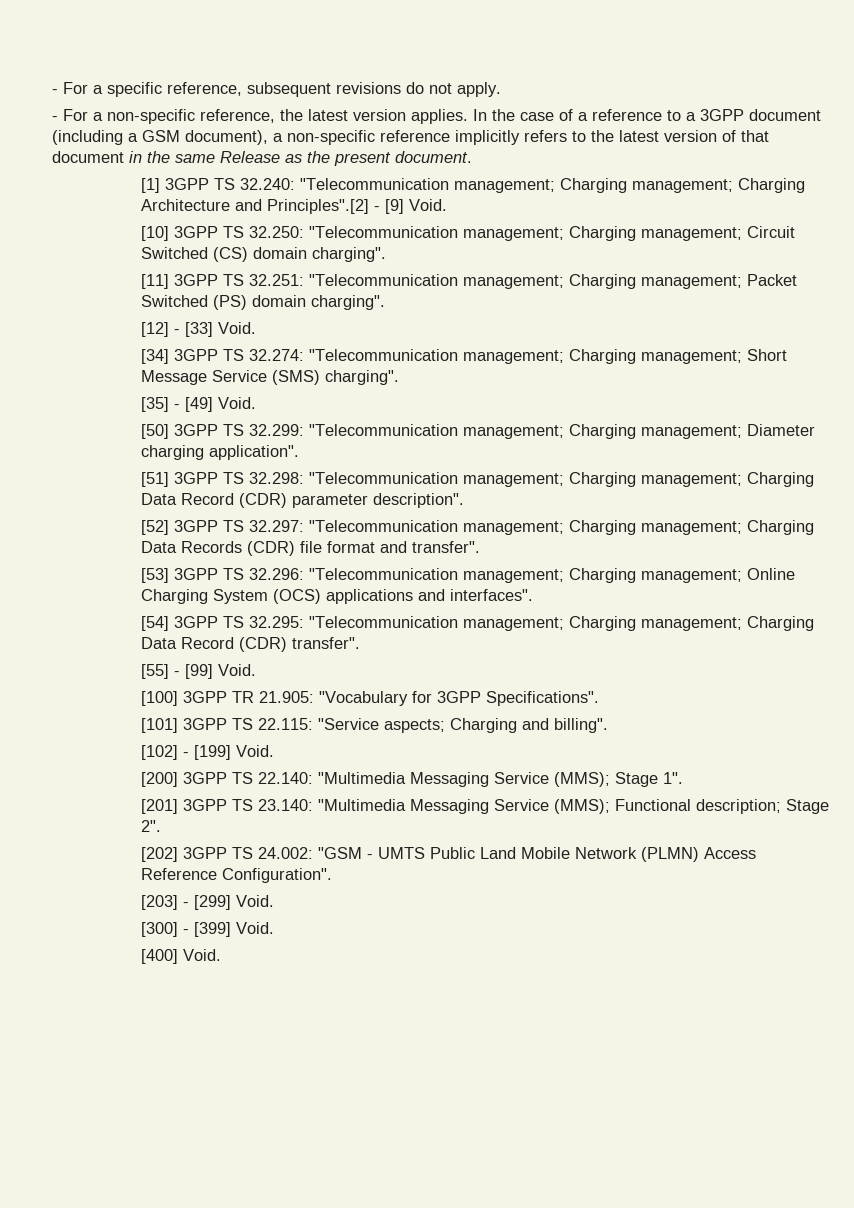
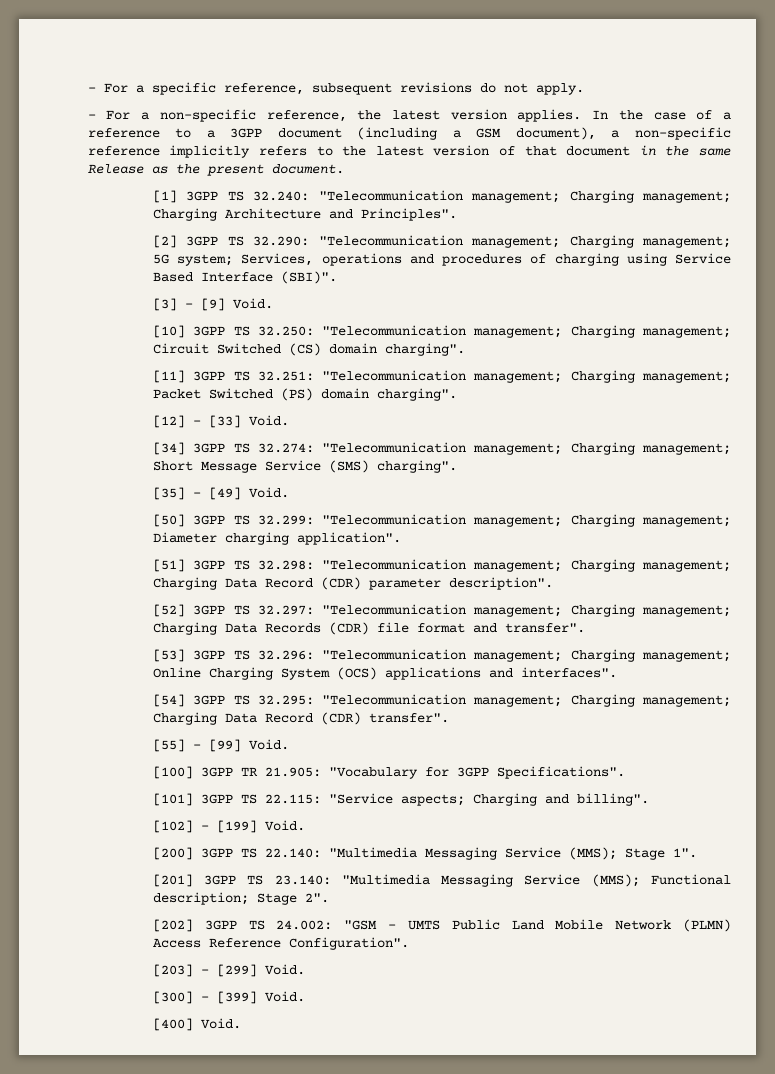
- [1] 3GPP TS 32.240: "Telecommunication management; Charging management; Charging Architecture and Principles".[2] - [9] Void.
+ [1] 3GPP TS 32.240: "Telecommunication management; Charging management; Charging Architecture and Principles".
+ [2] 3GPP TS 32.290: "Telecommunication management; Charging management; 5G system; Services, operations and procedures of charging using Service Based Interface (SBI)".
+ [3] - [9] Void.

